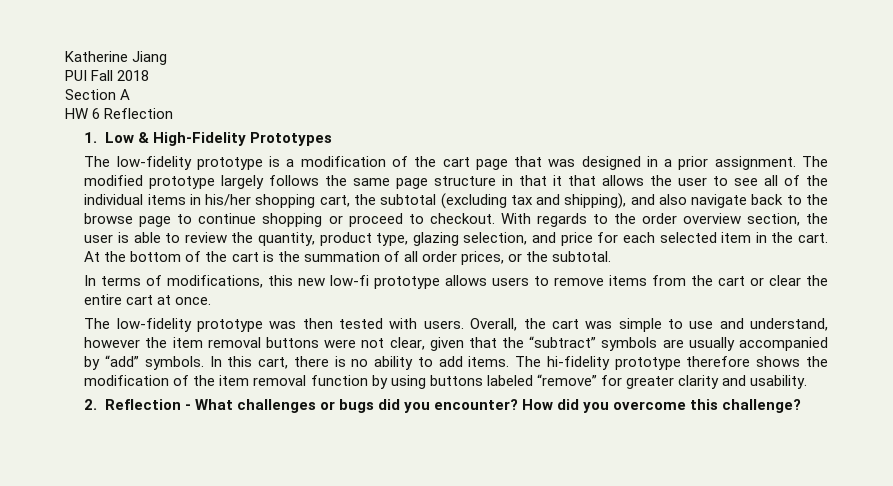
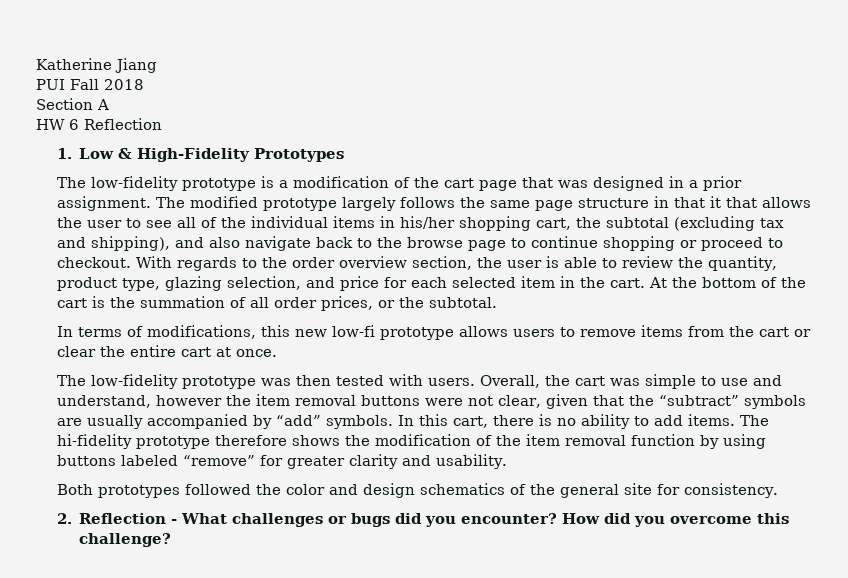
+ Both prototypes followed the color and design schematics of the general site for consistency.

